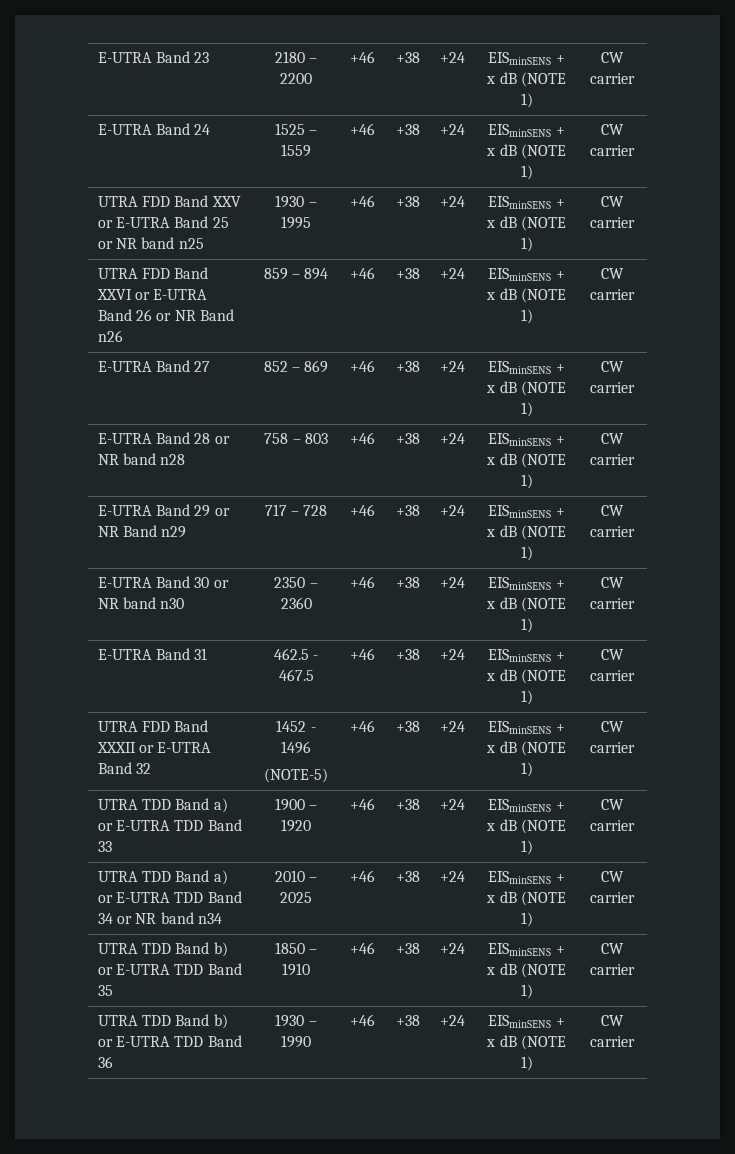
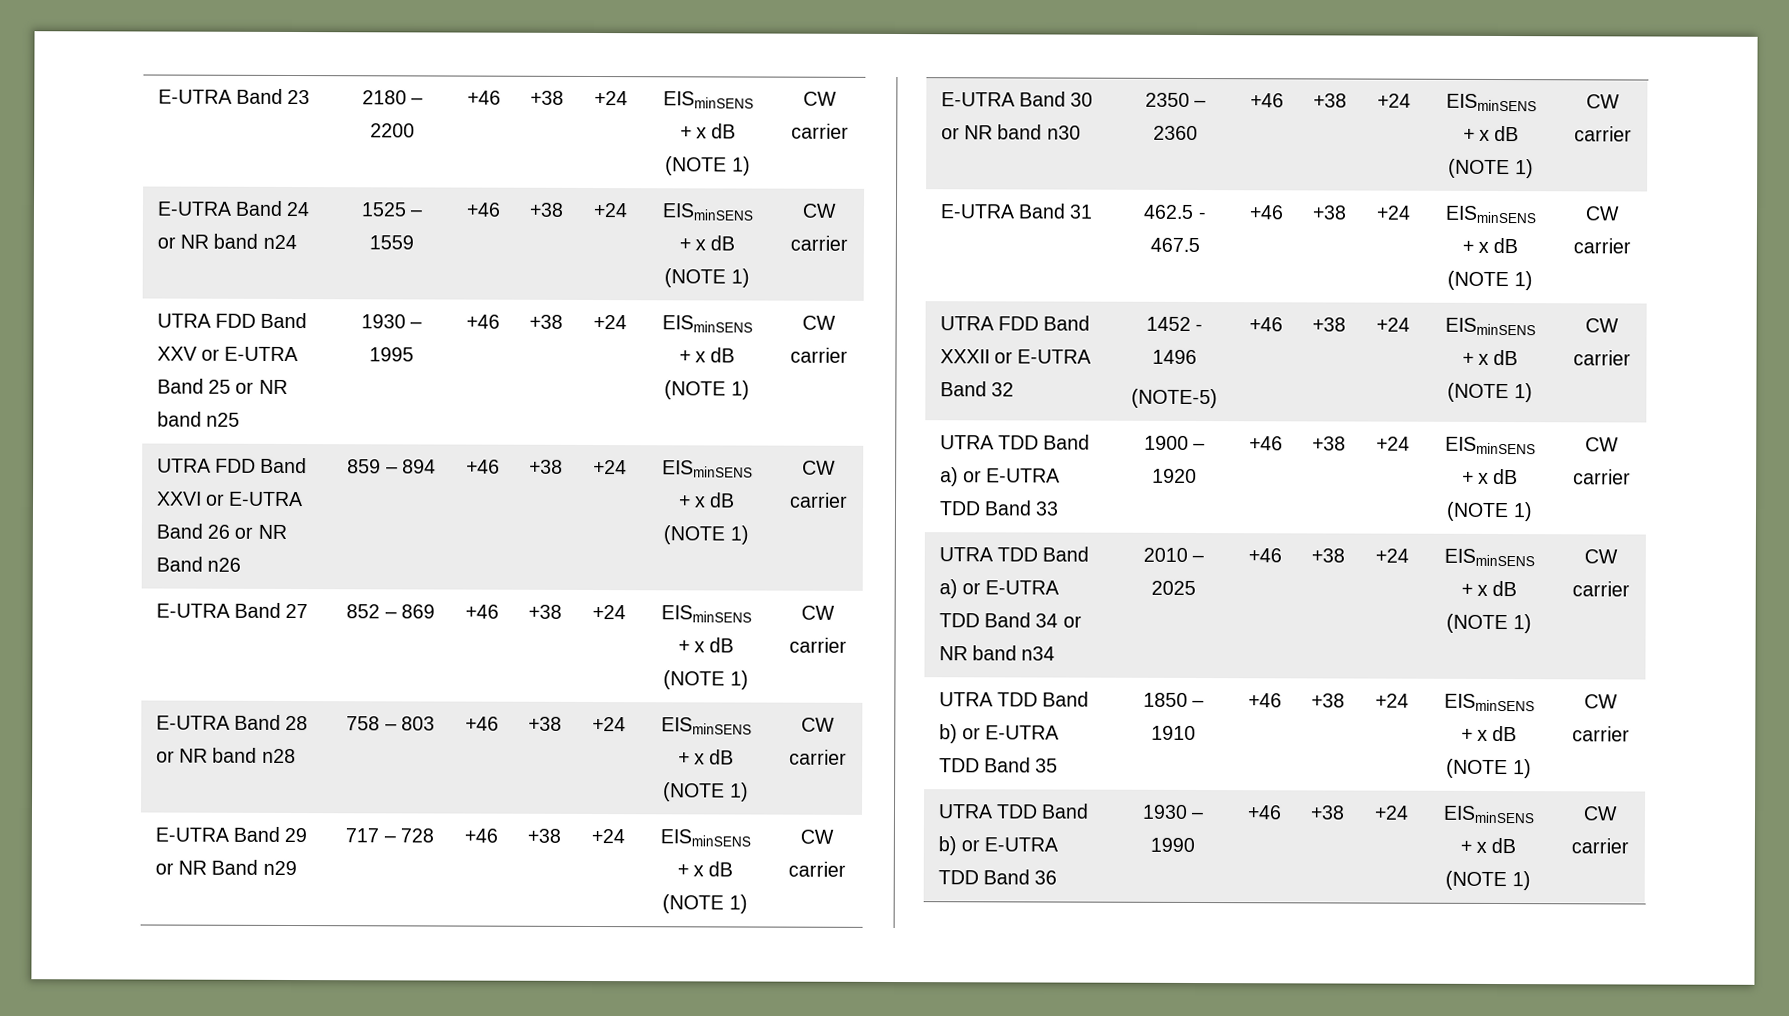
- E-UTRA Band 24 | 1525 – 1559 | +46 | +38 | +24 | EISminSENS + x dB (NOTE 1) | CW carrier
+ E-UTRA Band 24 or NR band n24 | 1525 – 1559 | +46 | +38 | +24 | EISminSENS + x dB (NOTE 1) | CW carrier

